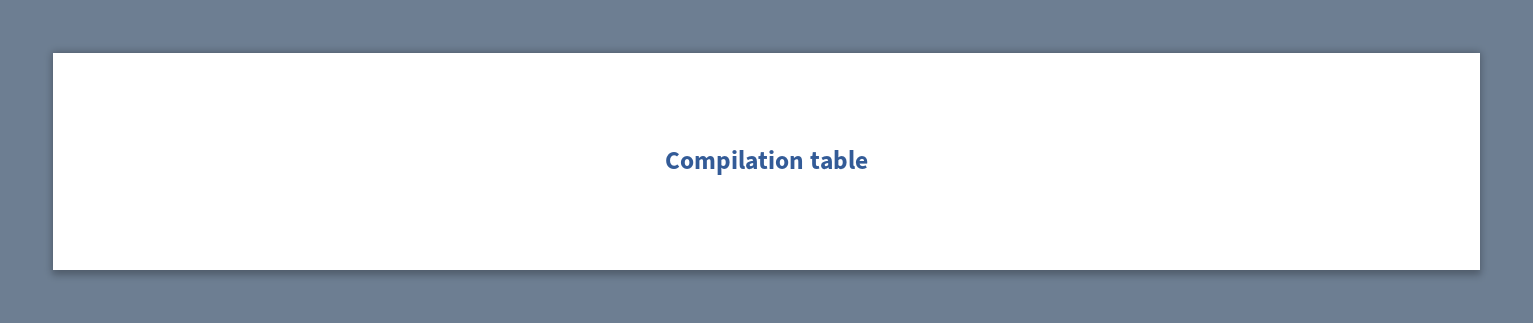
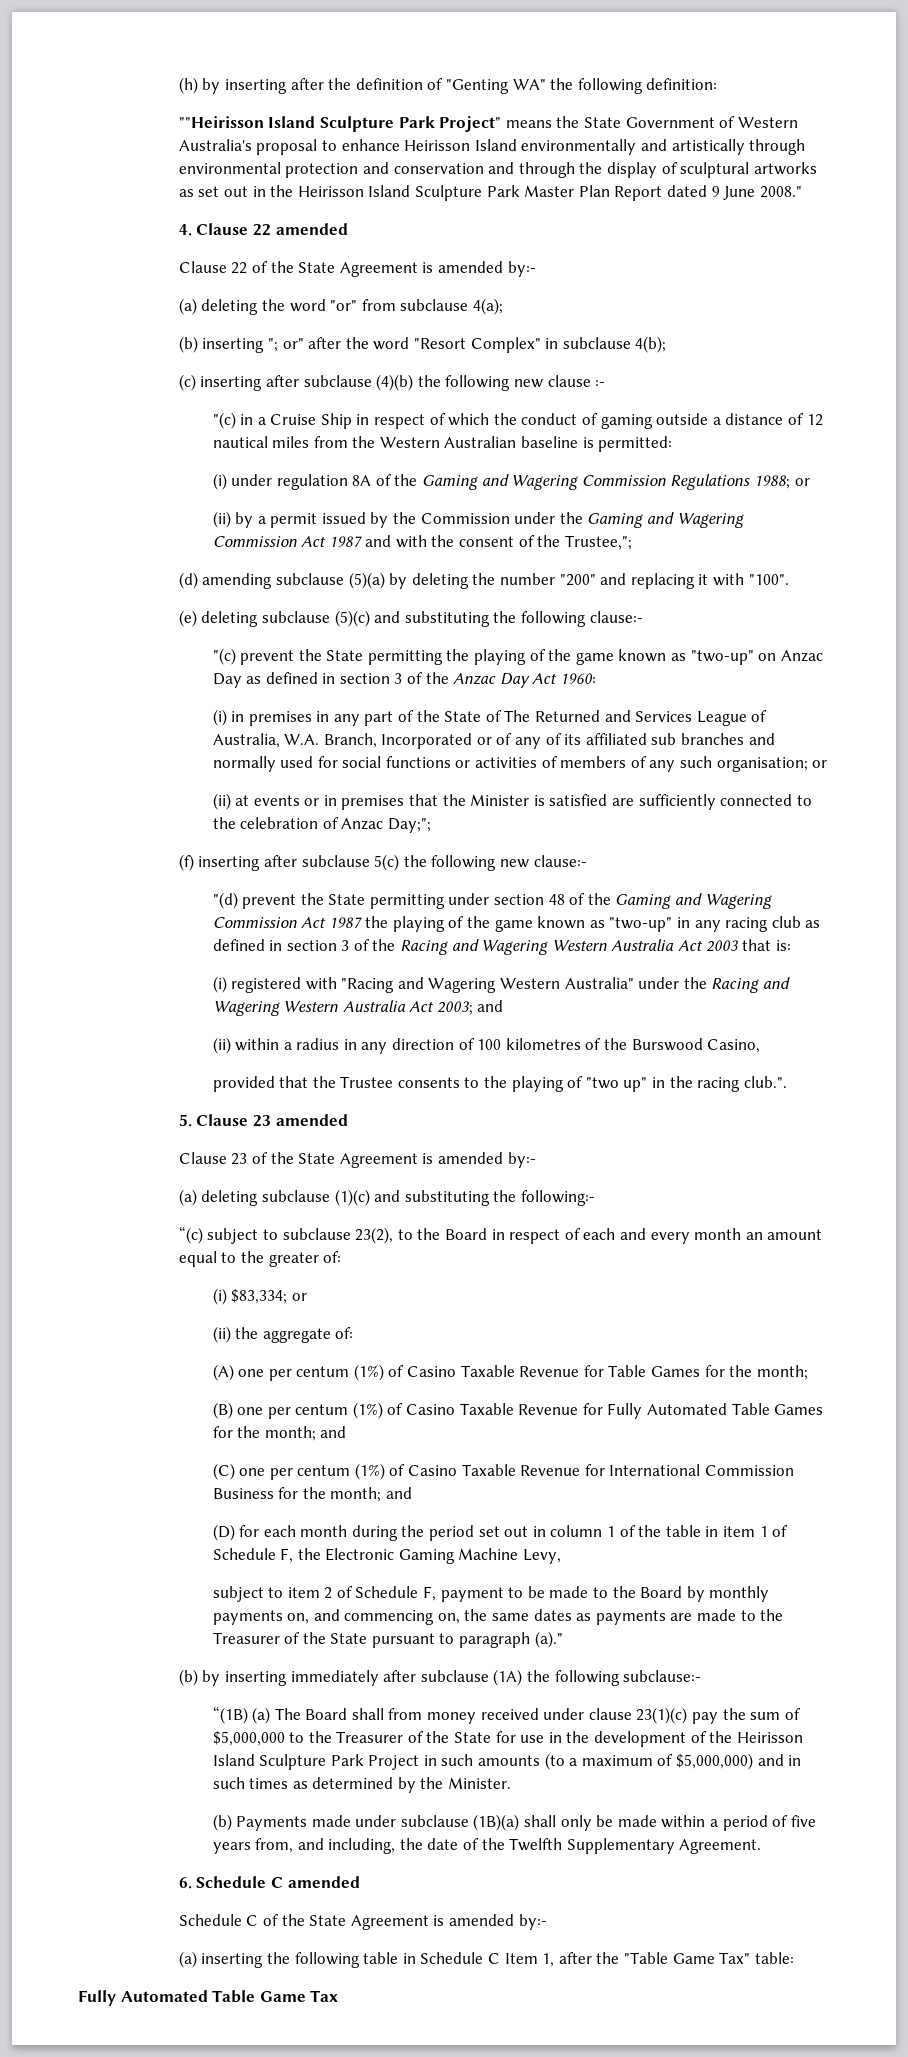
- Compilation table
+ (h) by inserting after the definition of "Genting WA" the following definition:
+ ""Heirisson Island Sculpture Park Project" means the State Government of Western Australia's proposal to enhance Heirisson Island environmentally and artistically through environmental protection and conservation and through the display of sculptural artworks as set out in the Heirisson Island Sculpture Park Master Plan Report dated 9 June 2008."
+ 4. Clause 22 amended
+ Clause 22 of the State Agreement is amended by:-
+ (a) deleting the word "or" from subclause 4(a);
+ (b) inserting "; or" after the word "Resort Complex" in subclause 4(b);
+ (c) inserting after subclause (4)(b) the following new clause :-
+ "(c) in a Cruise Ship in respect of which the conduct of gaming outside a distance of 12 nautical miles from the Western Australian baseline is permitted:
+ (i) under regulation 8A of the Gaming and Wagering Commission Regulations 1988; or
+ (ii) by a permit issued by the Commission under the Gaming and Wagering Commission Act 1987 and with the consent of the Trustee,";
+ (d) amending subclause (5)(a) by deleting the number "200" and replacing it with "100".
+ (e) deleting subclause (5)(c) and substituting the following clause:-
+ "(c) prevent the State permitting the playing of the game known as "two-up" on Anzac Day as defined in section 3 of the Anzac Day Act 1960:
+ (i) in premises in any part of the State of The Returned and Services League of Australia, W.A. Branch, Incorporated or of any of its affiliated sub branches and normally used for social functions or activities of members of any such organisation; or
+ (ii) at events or in premises that the Minister is satisfied are sufficiently connected to the celebration of Anzac Day;";
+ (f) inserting after subclause 5(c) the following new clause:-
+ "(d) prevent the State permitting under section 48 of the Gaming and Wagering Commission Act 1987 the playing of the game known as "two-up" in any racing club as defined in section 3 of the Racing and Wagering Western Australia Act 2003 that is:
+ (i) registered with "Racing and Wagering Western Australia" under the Racing and Wagering Western Australia Act 2003; and
+ (ii) within a radius in any direction of 100 kilometres of the Burswood Casino,
+ provided that the Trustee consents to the playing of "two up" in the racing club.".
+ 5. Clause 23 amended
+ Clause 23 of the State Agreement is amended by:-
+ (a) deleting subclause (1)(c) and substituting the following:-
+ “(c) subject to subclause 23(2), to the Board in respect of each and every month an amount equal to the greater of:
+ (i) $83,334; or
+ (ii) the aggregate of:
+ (A) one per centum (1%) of Casino Taxable Revenue for Table Games for the month;
+ (B) one per centum (1%) of Casino Taxable Revenue for Fully Automated Table Games for the month; and
+ (C) one per centum (1%) of Casino Taxable Revenue for International Commission Business for the month; and
+ (D) for each month during the period set out in column 1 of the table in item 1 of Schedule F, the Electronic Gaming Machine Levy,
+ subject to item 2 of Schedule F, payment to be made to the Board by monthly payments on, and commencing on, the same dates as payments are made to the Treasurer of the State pursuant to paragraph (a)."
+ (b) by inserting immediately after subclause (1A) the following subclause:-
+ “(1B) (a) The Board shall from money received under clause 23(1)(c) pay the sum of $5,000,000 to the Treasurer of the State for use in the development of the Heirisson Island Sculpture Park Project in such amounts (to a maximum of $5,000,000) and in such times as determined by the Minister.
+ (b) Payments made under subclause (1B)(a) shall only be made within a period of five years from, and including, the date of the Twelfth Supplementary Agreement.
+ 6. Schedule C amended
+ Schedule C of the State Agreement is amended by:-
+ (a) inserting the following table in Schedule C Item 1, after the "Table Game Tax" table:
+ Fully Automated Table Game Tax

